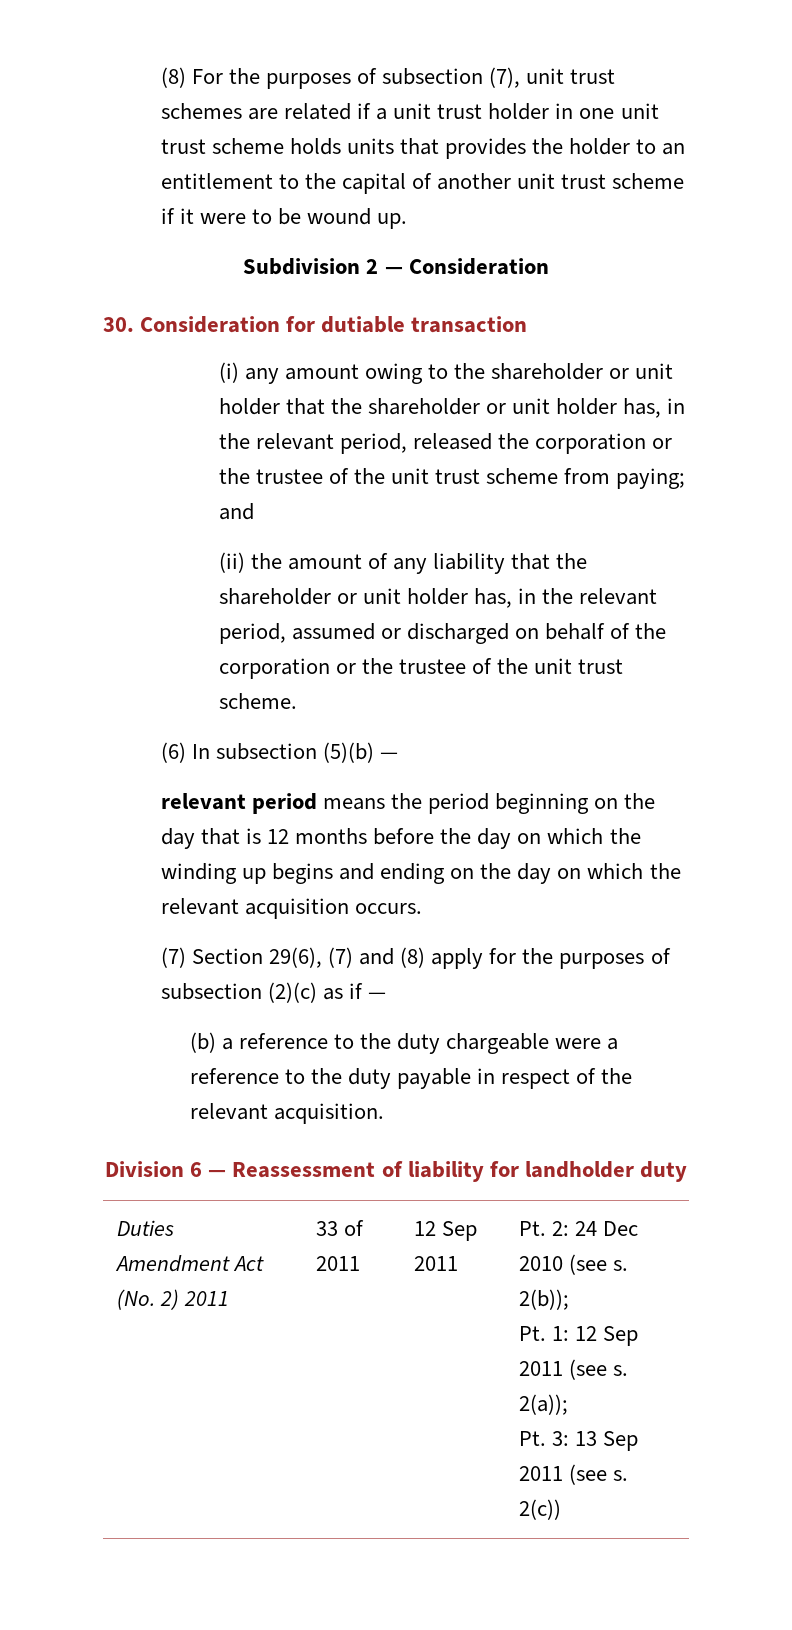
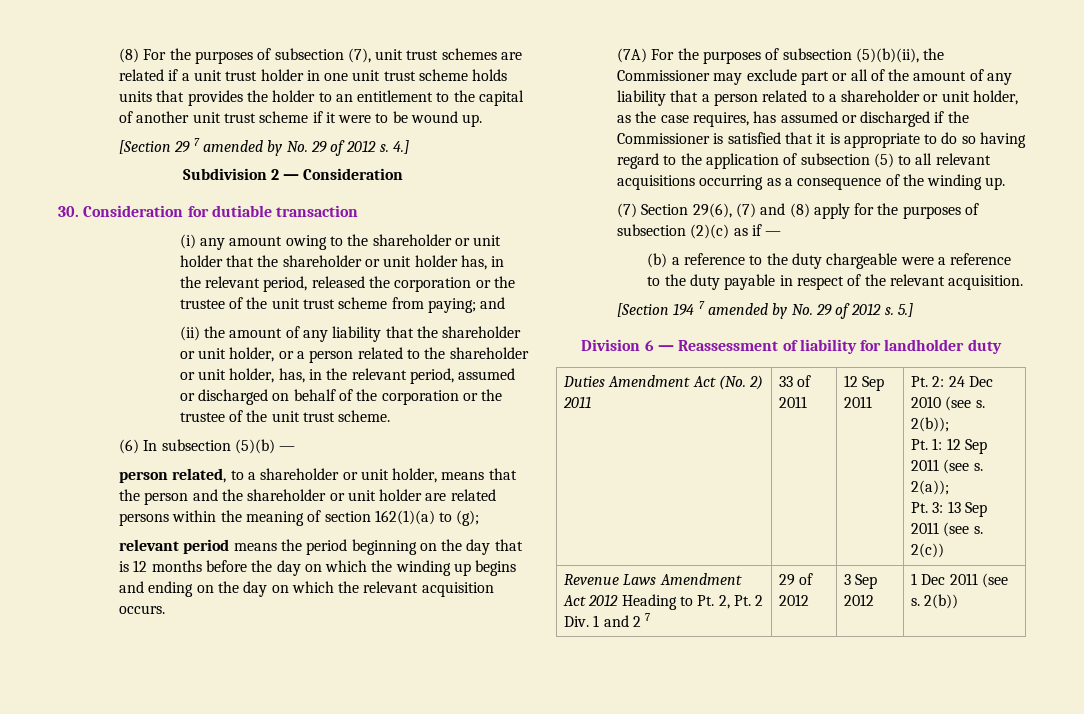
+ [Section 29 7 amended by No. 29 of 2012 s. 4.]
- (ii) the amount of any liability that the shareholder or unit holder has, in the relevant period, assumed or discharged on behalf of the corporation or the trustee of the unit trust scheme.
+ (ii) the amount of any liability that the shareholder or unit holder, or a person related to the shareholder or unit holder, has, in the relevant period, assumed or discharged on behalf of the corporation or the trustee of the unit trust scheme.
+ person related, to a shareholder or unit holder, means that the person and the shareholder or unit holder are related persons within the meaning of section 162(1)(a) to (g);
+ (7A) For the purposes of subsection (5)(b)(ii), the Commissioner may exclude part or all of the amount of any liability that a person related to a shareholder or unit holder, as the case requires, has assumed or discharged if the Commissioner is satisfied that it is appropriate to do so having regard to the application of subsection (5) to all relevant acquisitions occurring as a consequence of the winding up.
+ [Section 194 7 amended by No. 29 of 2012 s. 5.]
+ Revenue Laws Amendment Act 2012 Heading to Pt. 2, Pt. 2 Div. 1 and 2 7 | 29 of 2012 | 3 Sep 2012 | 1 Dec 2011 (see s. 2(b))

